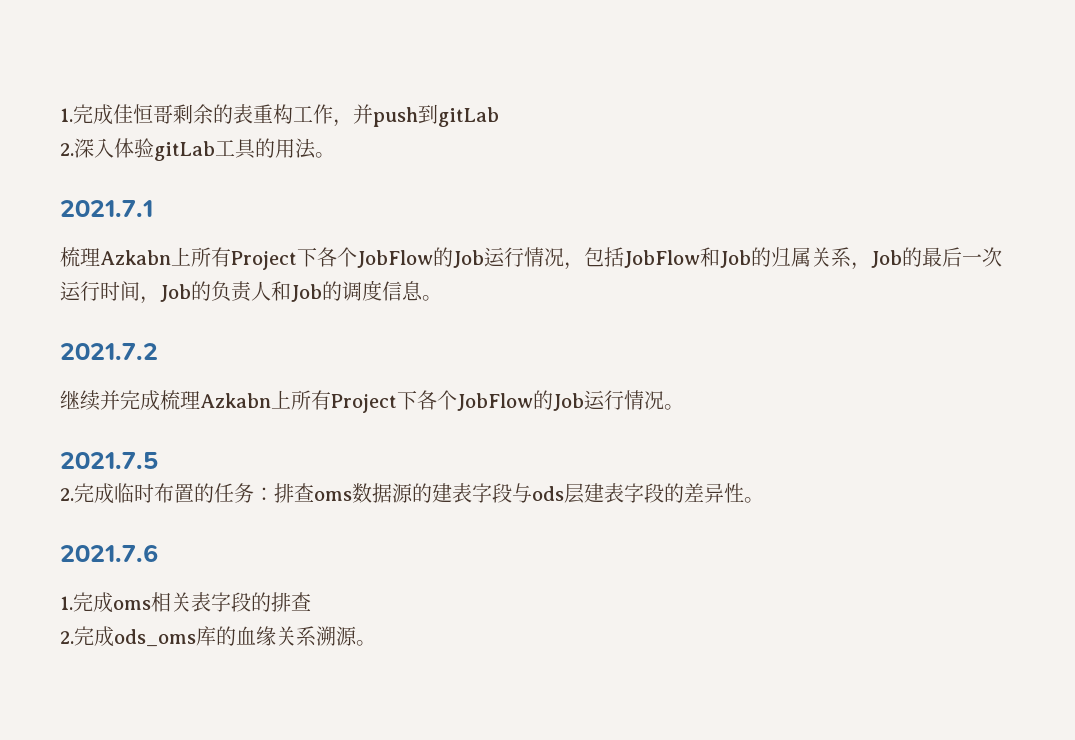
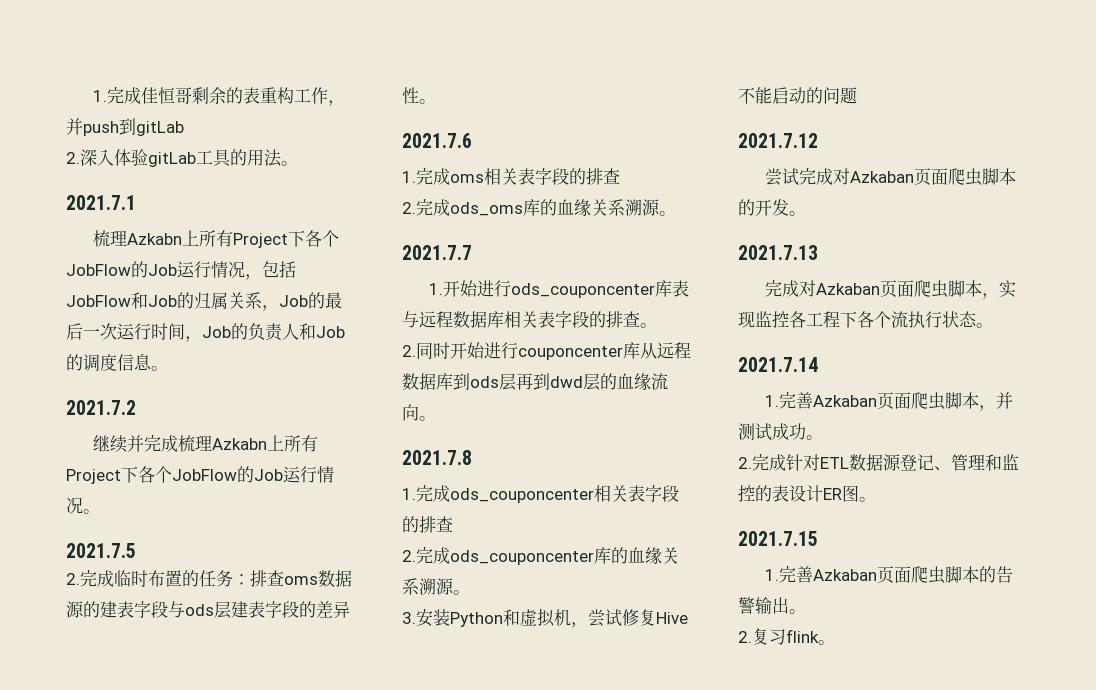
+ 2021.7.7
+ 1.开始进行ods_couponcenter库表与远程数据库相关表字段的排查。
+ 2.同时开始进行couponcenter库从远程数据库到ods层再到dwd层的血缘流向。
+ 2021.7.8
+ 1.完成ods_couponcenter相关表字段的排查
+ 2.完成ods_couponcenter库的血缘关系溯源。
+ 3.安装Python和虚拟机，尝试修复Hive不能启动的问题
+ 2021.7.12
+ 尝试完成对Azkaban页面爬虫脚本的开发。
+ 2021.7.13
+ 完成对Azkaban页面爬虫脚本，实现监控各工程下各个流执行状态。
+ 2021.7.14
+ 1.完善Azkaban页面爬虫脚本，并测试成功。
+ 2.完成针对ETL数据源登记、管理和监控的表设计ER图。
+ 2021.7.15
+ 1.完善Azkaban页面爬虫脚本的告警输出。
+ 2.复习flink。

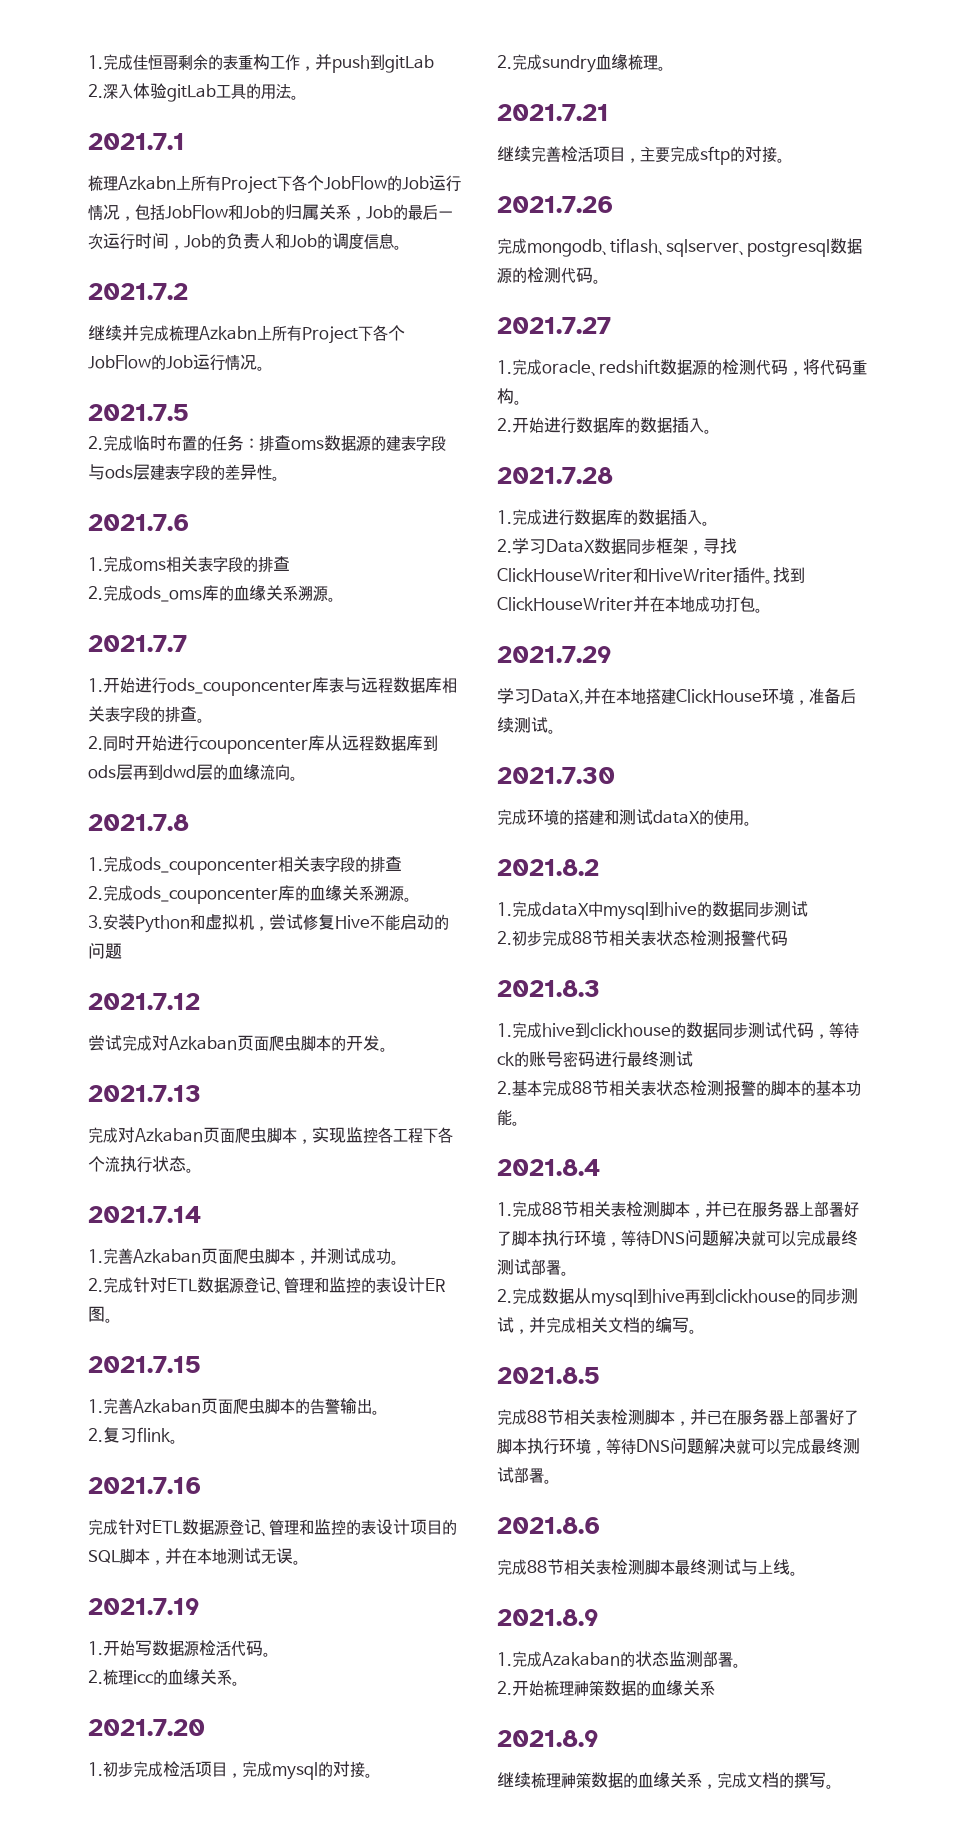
+ 2021.7.16
+ 完成针对ETL数据源登记、管理和监控的表设计项目的SQL脚本，并在本地测试无误。
+ 2021.7.19
+ 1.开始写数据源检活代码。
+ 2.梳理icc的血缘关系。
+ 2021.7.20
+ 1.初步完成检活项目，完成mysql的对接。
+ 2.完成sundry血缘梳理。
+ 2021.7.21
+ 继续完善检活项目，主要完成sftp的对接。
+ 2021.7.26
+ 完成mongodb、tiflash、sqlserver、postgresql数据源的检测代码。
+ 2021.7.27
+ 1.完成oracle、redshift数据源的检测代码，将代码重构。
+ 2.开始进行数据库的数据插入。
+ 2021.7.28
+ 1.完成进行数据库的数据插入。
+ 2.学习DataX数据同步框架，寻找ClickHouseWriter和HiveWriter插件。找到ClickHouseWriter并在本地成功打包。
+ 2021.7.29
+ 学习DataX,并在本地搭建ClickHouse环境，准备后续测试。
+ 2021.7.30
+ 完成环境的搭建和测试dataX的使用。
+ 2021.8.2
+ 1.完成dataX中mysql到hive的数据同步测试
+ 2.初步完成88节相关表状态检测报警代码
+ 2021.8.3
+ 1.完成hive到clickhouse的数据同步测试代码，等待ck的账号密码进行最终测试
+ 2.基本完成88节相关表状态检测报警的脚本的基本功能。
+ 2021.8.4
+ 1.完成88节相关表检测脚本，并已在服务器上部署好了脚本执行环境，等待DNS问题解决就可以完成最终测试部署。
+ 2.完成数据从mysql到hive再到clickhouse的同步测试，并完成相关文档的编写。
+ 2021.8.5
+ 完成88节相关表检测脚本，并已在服务器上部署好了脚本执行环境，等待DNS问题解决就可以完成最终测试部署。
+ 2021.8.6
+ 完成88节相关表检测脚本最终测试与上线。
+ 2021.8.9
+ 1.完成Azakaban的状态监测部署。
+ 2.开始梳理神策数据的血缘关系
+ 2021.8.9
+ 继续梳理神策数据的血缘关系，完成文档的撰写。

